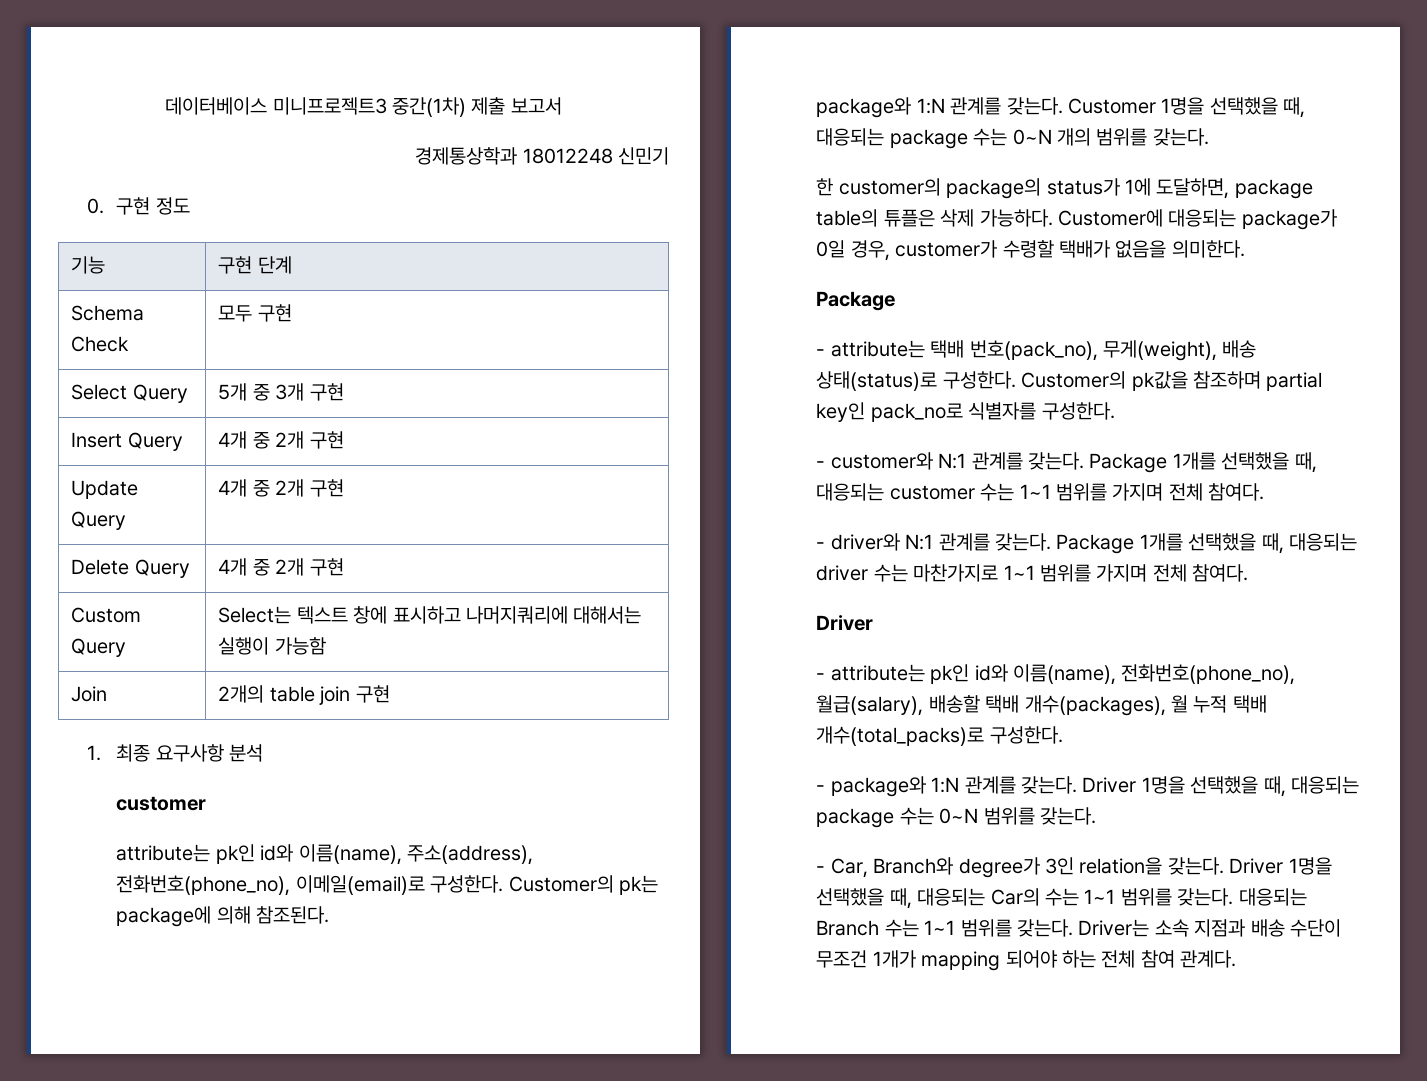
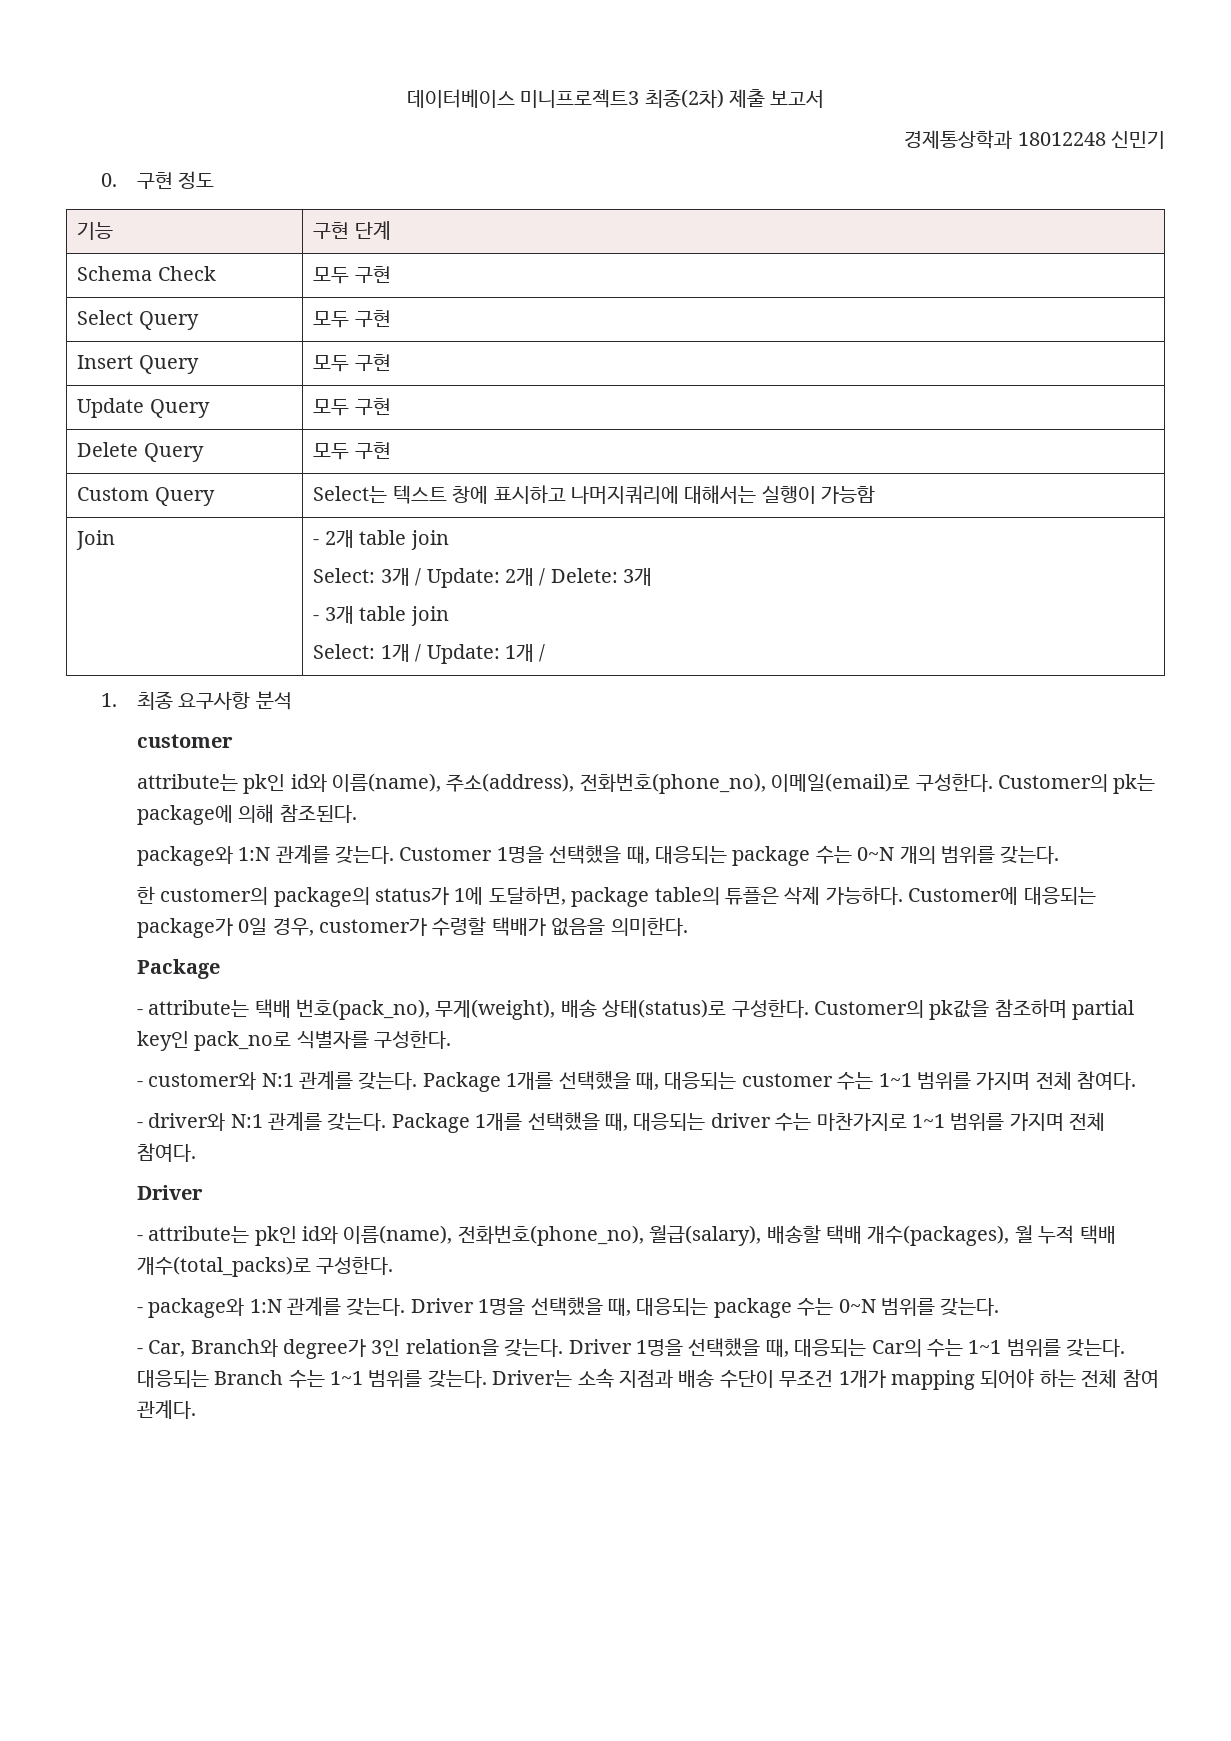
- 데이터베이스 미니프로젝트3 중간(1차) 제출 보고서
+ 데이터베이스 미니프로젝트3 최종(2차) 제출 보고서
- Select Query | 5개 중 3개 구현
+ Select Query | 모두 구현
- Insert Query | 4개 중 2개 구현
+ Insert Query | 모두 구현
- Update Query | 4개 중 2개 구현
+ Update Query | 모두 구현
- Delete Query | 4개 중 2개 구현
+ Delete Query | 모두 구현
- Join | 2개의 table join 구현
+ Join | - 2개 table join
+ Select: 3개 / Update: 2개 / Delete: 3개
+ - 3개 table join
+ Select: 1개 / Update: 1개 /

